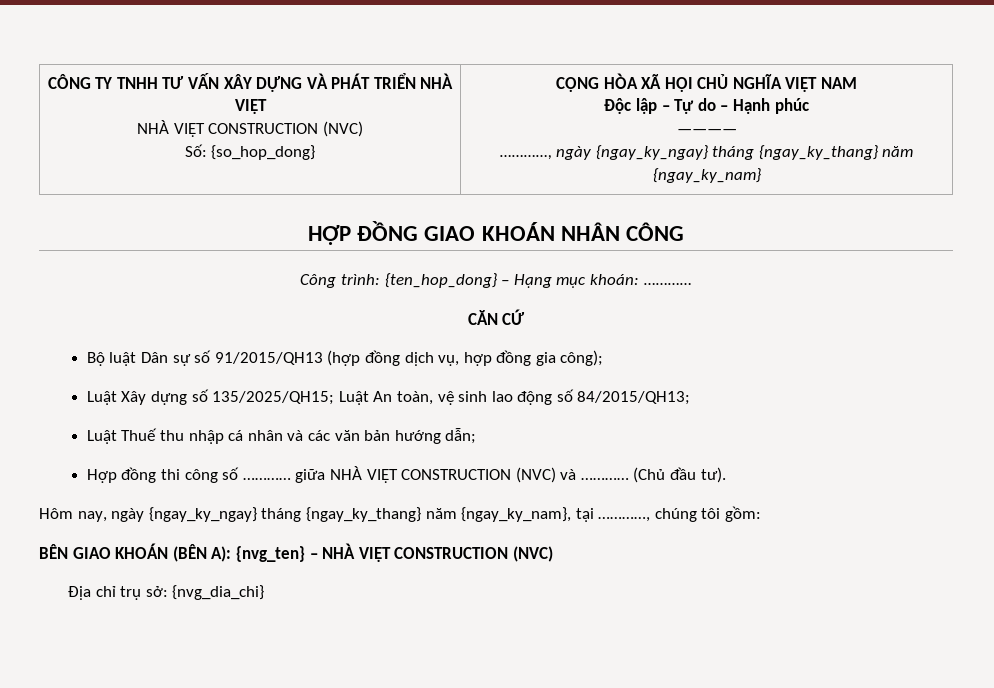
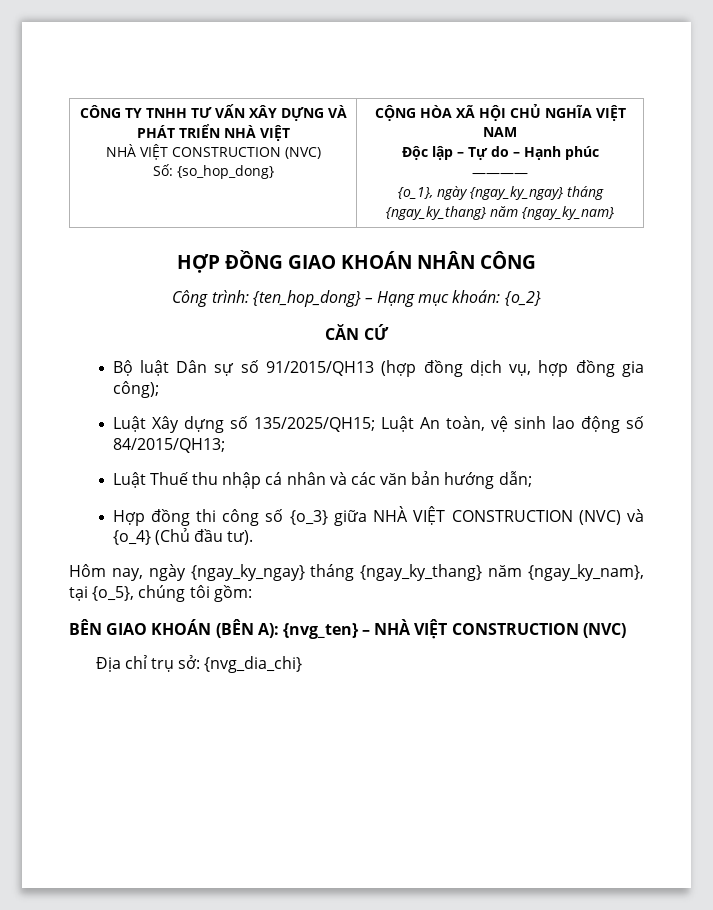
- …………, ngày {ngay_ky_ngay} tháng {ngay_ky_thang} năm {ngay_ky_nam}
+ {o_1}, ngày {ngay_ky_ngay} tháng {ngay_ky_thang} năm {ngay_ky_nam}
- Công trình: {ten_hop_dong} – Hạng mục khoán: …………
+ Công trình: {ten_hop_dong} – Hạng mục khoán: {o_2}
- Hợp đồng thi công số ………… giữa NHÀ VIỆT CONSTRUCTION (NVC) và ………… (Chủ đầu tư).
+ Hợp đồng thi công số {o_3} giữa NHÀ VIỆT CONSTRUCTION (NVC) và {o_4} (Chủ đầu tư).
- Hôm nay, ngày {ngay_ky_ngay} tháng {ngay_ky_thang} năm {ngay_ky_nam}, tại …………, chúng tôi gồm:
+ Hôm nay, ngày {ngay_ky_ngay} tháng {ngay_ky_thang} năm {ngay_ky_nam}, tại {o_5}, chúng tôi gồm:

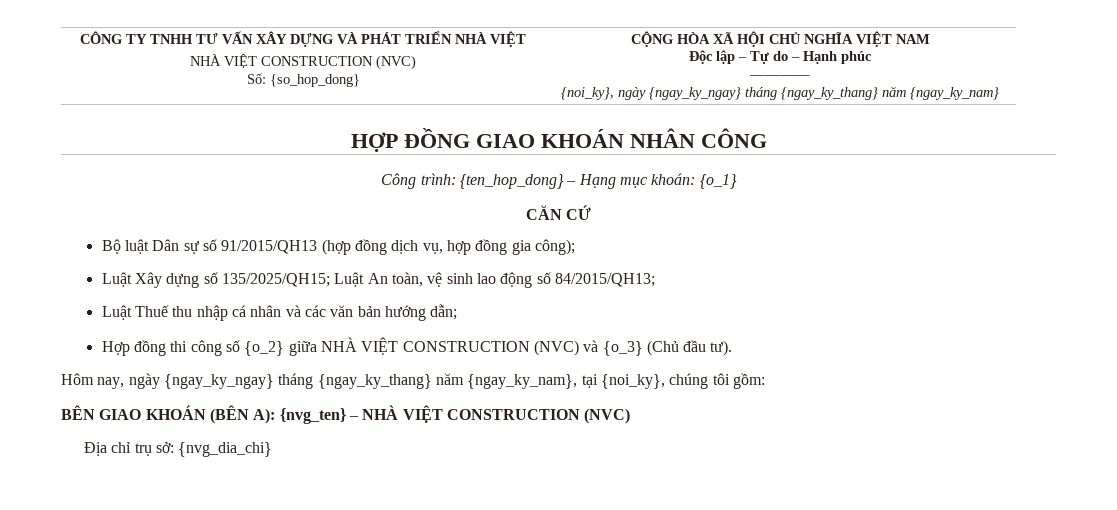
- {o_1}, ngày {ngay_ky_ngay} tháng {ngay_ky_thang} năm {ngay_ky_nam}
+ {noi_ky}, ngày {ngay_ky_ngay} tháng {ngay_ky_thang} năm {ngay_ky_nam}
- Công trình: {ten_hop_dong} – Hạng mục khoán: {o_2}
+ Công trình: {ten_hop_dong} – Hạng mục khoán: {o_1}
- Hợp đồng thi công số {o_3} giữa NHÀ VIỆT CONSTRUCTION (NVC) và {o_4} (Chủ đầu tư).
+ Hợp đồng thi công số {o_2} giữa NHÀ VIỆT CONSTRUCTION (NVC) và {o_3} (Chủ đầu tư).
- Hôm nay, ngày {ngay_ky_ngay} tháng {ngay_ky_thang} năm {ngay_ky_nam}, tại {o_5}, chúng tôi gồm:
+ Hôm nay, ngày {ngay_ky_ngay} tháng {ngay_ky_thang} năm {ngay_ky_nam}, tại {noi_ky}, chúng tôi gồm:

